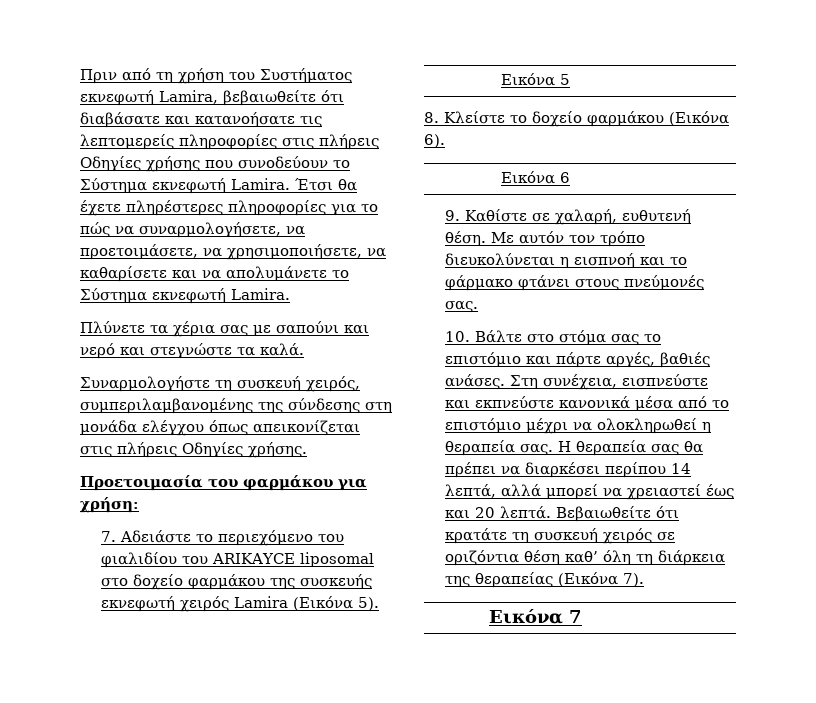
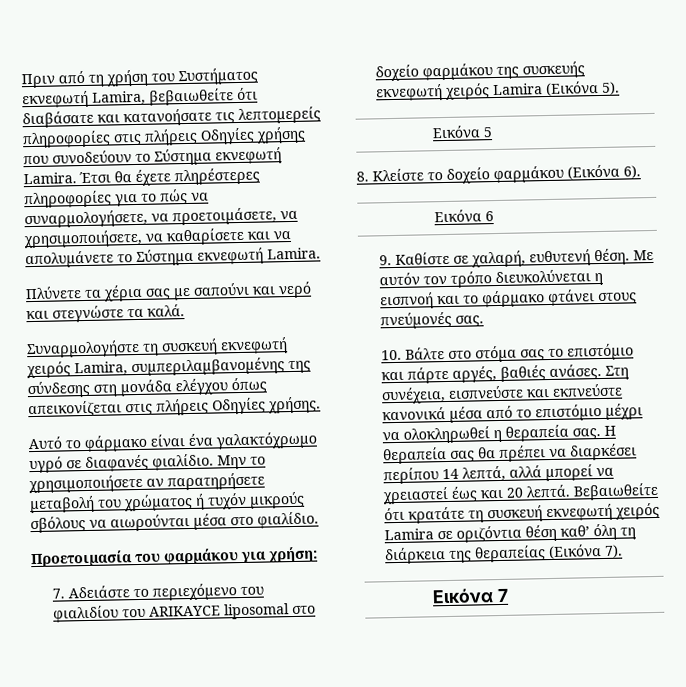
- Συναρμολογήστε τη συσκευή χειρός, συμπεριλαμβανομένης της σύνδεσης στη μονάδα ελέγχου όπως απεικονίζεται στις πλήρεις Οδηγίες χρήσης.
+ Συναρμολογήστε τη συσκευή εκνεφωτή χειρός Lamira, συμπεριλαμβανομένης της σύνδεσης στη μονάδα ελέγχου όπως απεικονίζεται στις πλήρεις Οδηγίες χρήσης.
+ Αυτό το φάρμακο είναι ένα γαλακτόχρωμο υγρό σε διαφανές φιαλίδιο. Μην το χρησιμοποιήσετε αν παρατηρήσετε μεταβολή του χρώματος ή τυχόν μικρούς σβόλους να αιωρούνται μέσα στο φιαλίδιο.
- Βεβαιωθείτε ότι κρατάτε τη συσκευή χειρός σε οριζόντια θέση καθ’ όλη τη διάρκεια της θεραπείας (Εικόνα 7).
+ Βεβαιωθείτε ότι κρατάτε τη συσκευή εκνεφωτή χειρός Lamira σε οριζόντια θέση καθ’ όλη τη διάρκεια της θεραπείας (Εικόνα 7).

